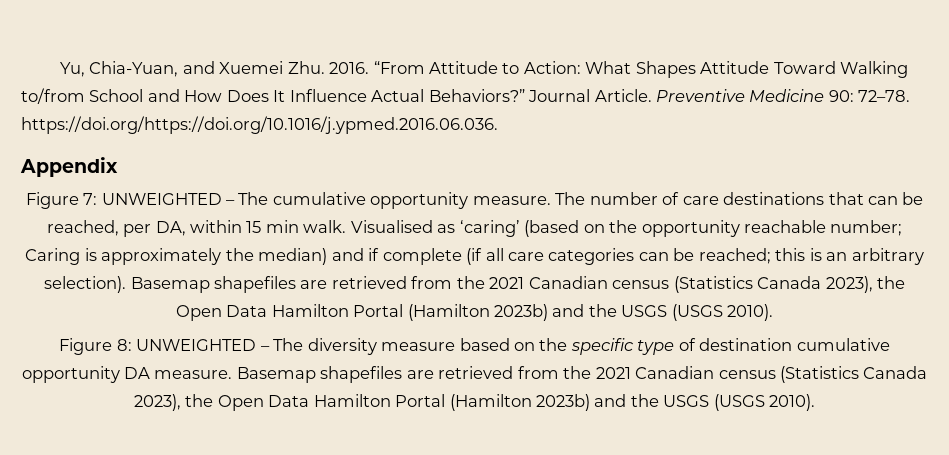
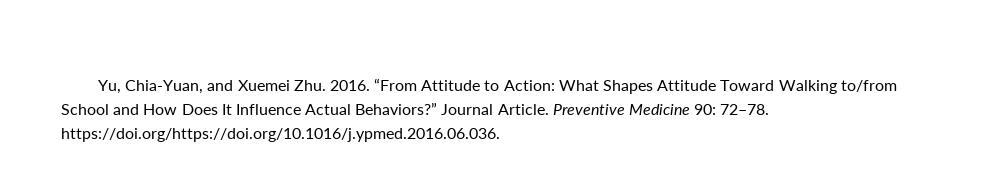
- Appendix
- Figure 7: UNWEIGHTED – The cumulative opportunity measure. The number of care destinations that can be reached, per DA, within 15 min walk. Visualised as ‘caring’ (based on the opportunity reachable number; Caring is approximately the median) and if complete (if all care categories can be reached; this is an arbitrary selection). Basemap shapefiles are retrieved from the 2021 Canadian census (Statistics Canada 2023), the Open Data Hamilton Portal (Hamilton 2023b) and the USGS (USGS 2010).
- Figure 8: UNWEIGHTED – The diversity measure based on the specific type of destination cumulative opportunity DA measure. Basemap shapefiles are retrieved from the 2021 Canadian census (Statistics Canada 2023), the Open Data Hamilton Portal (Hamilton 2023b) and the USGS (USGS 2010).

